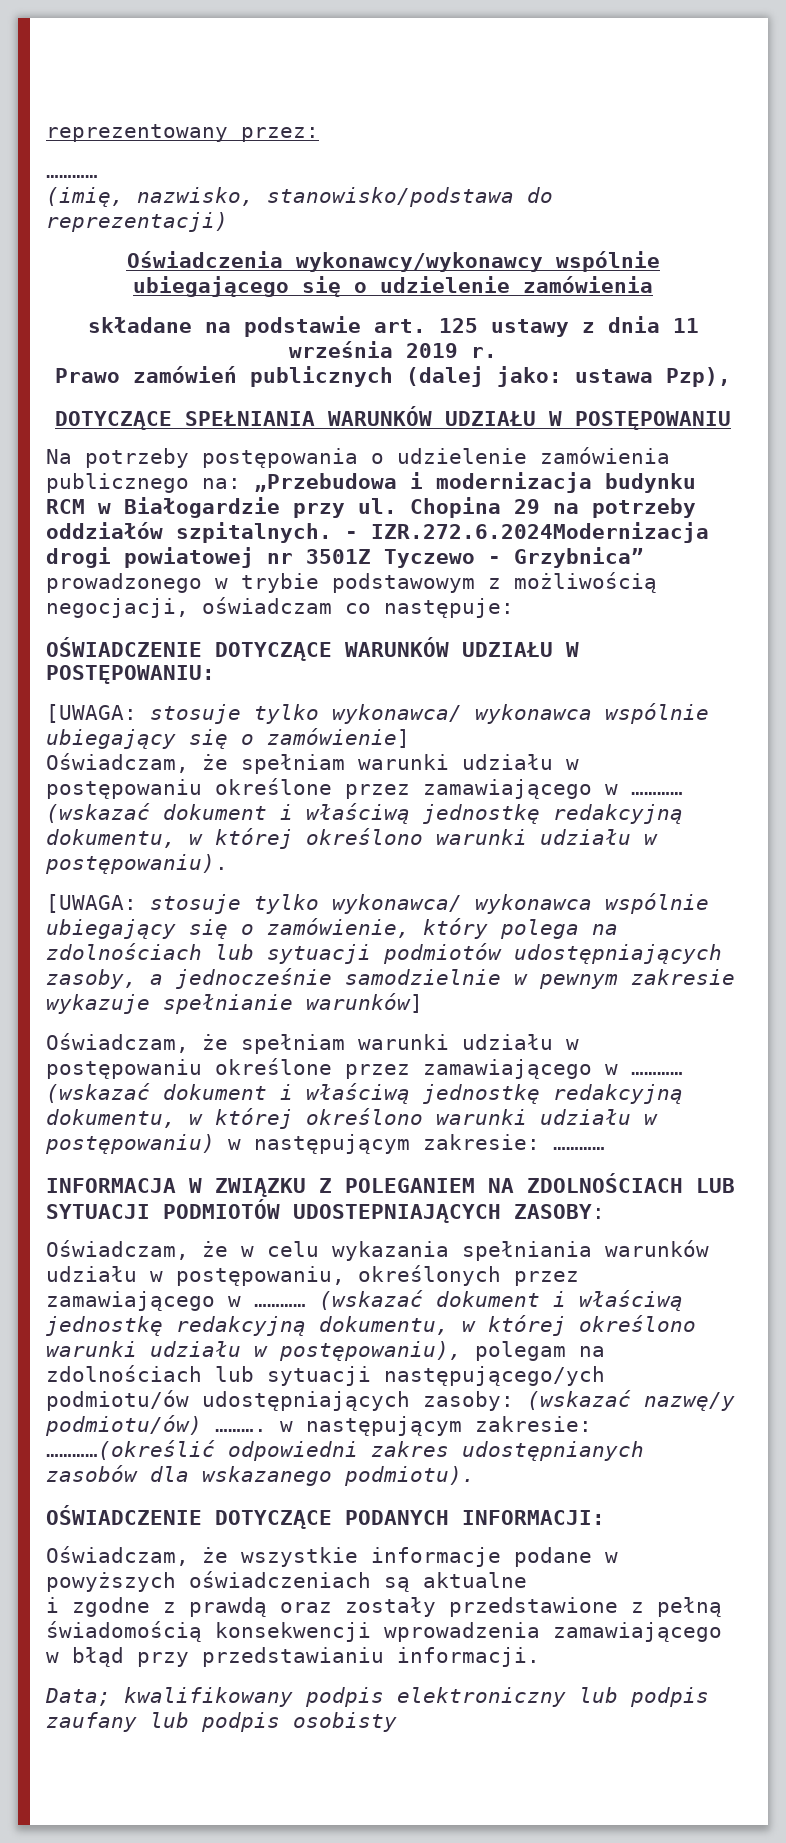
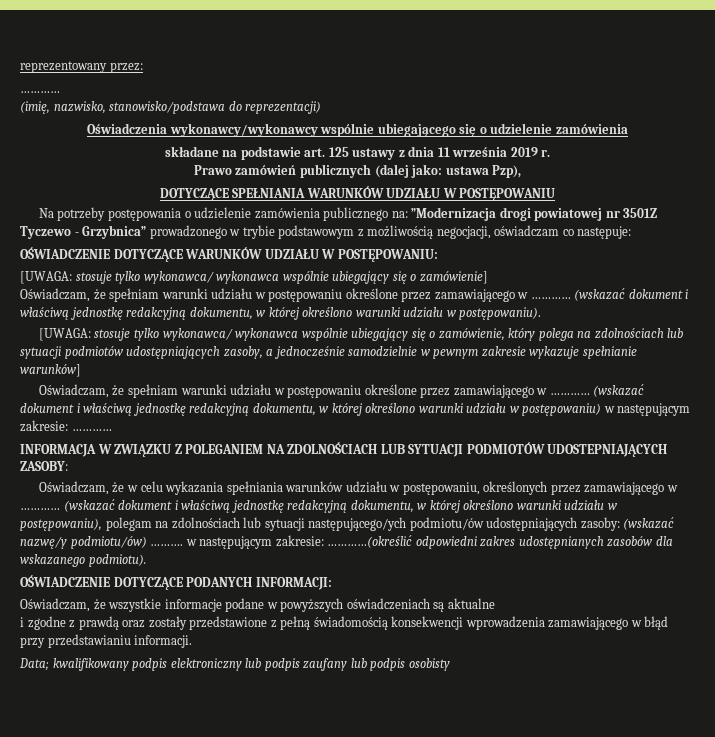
- Na potrzeby postępowania o udzielenie zamówienia publicznego na: „Przebudowa i modernizacja budynku RCM w Białogardzie przy ul. Chopina 29 na potrzeby oddziałów szpitalnych. - IZR.272.6.2024Modernizacja drogi powiatowej nr 3501Z Tyczewo - Grzybnica” prowadzonego w trybie podstawowym z możliwością negocjacji, oświadczam co następuje:
+ Na potrzeby postępowania o udzielenie zamówienia publicznego na: ”Modernizacja drogi powiatowej nr 3501Z Tyczewo - Grzybnica” prowadzonego w trybie podstawowym z możliwością negocjacji, oświadczam co następuje:

